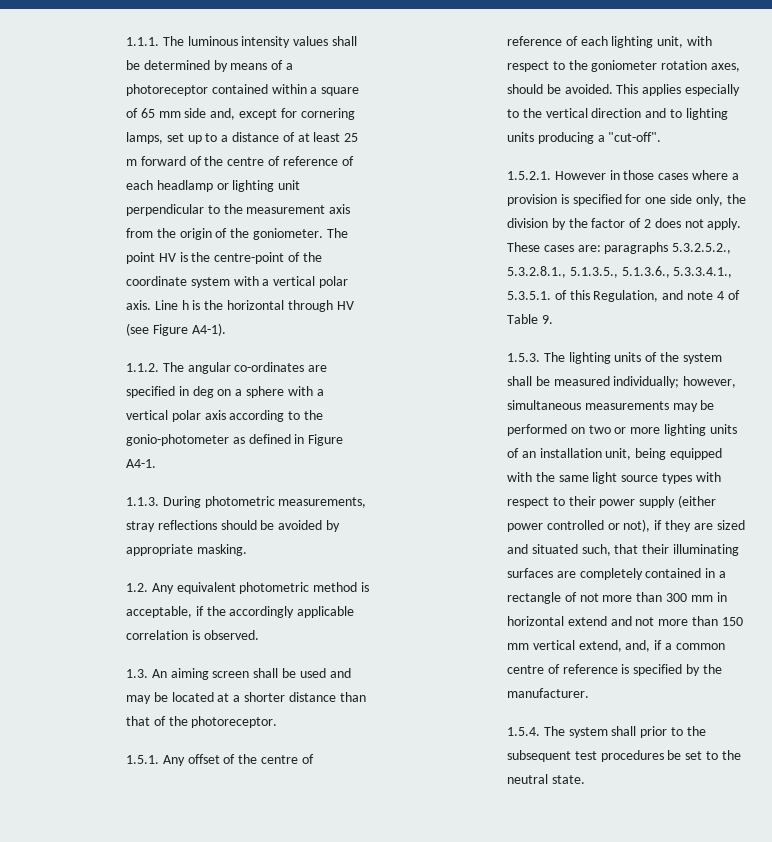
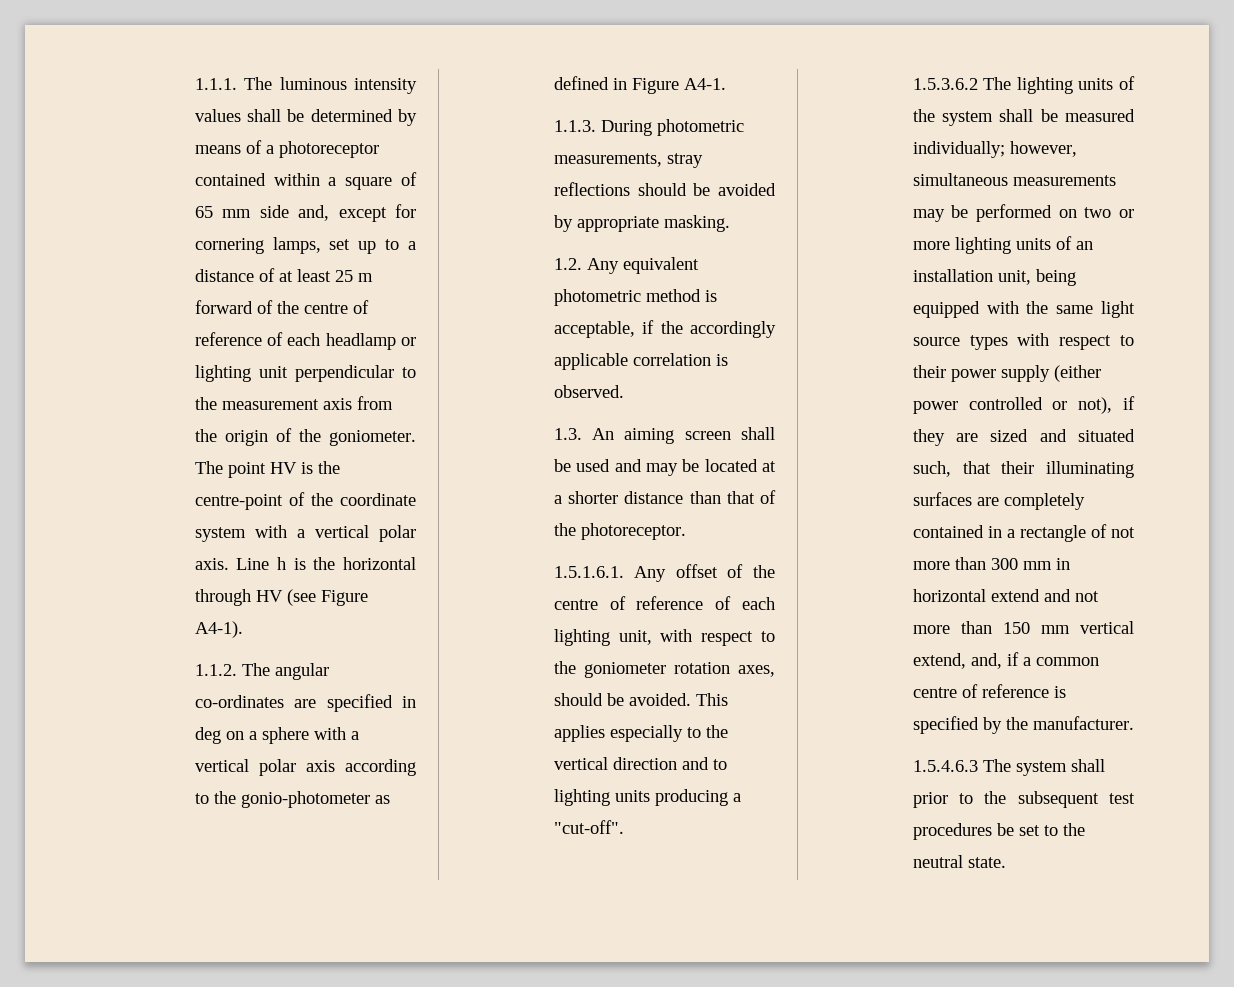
- 1.5.1. Any offset of the centre of reference of each lighting unit, with respect to the goniometer rotation axes, should be avoided.
+ 1.5.1.6.1. Any offset of the centre of reference of each lighting unit, with respect to the goniometer rotation axes, should be avoided.
- 1.5.2.1. However in those cases where a provision is specified for one side only, the division by the factor of 2 does not apply. These cases are: paragraphs 5.3.2.5.2., 5.3.2.8.1., 5.1.3.5., 5.1.3.6., 5.3.3.4.1., 5.3.5.1. of this Regulation, and note 4 of Table 9.
- 1.5.3. The lighting units of the system shall be measured individually;
+ 1.5.3.6.2 The lighting units of the system shall be measured individually;
- 1.5.4. The system shall prior to the subsequent test procedures be set to the neutral state.
+ 1.5.4.6.3 The system shall prior to the subsequent test procedures be set to the neutral state.

